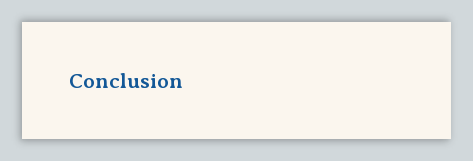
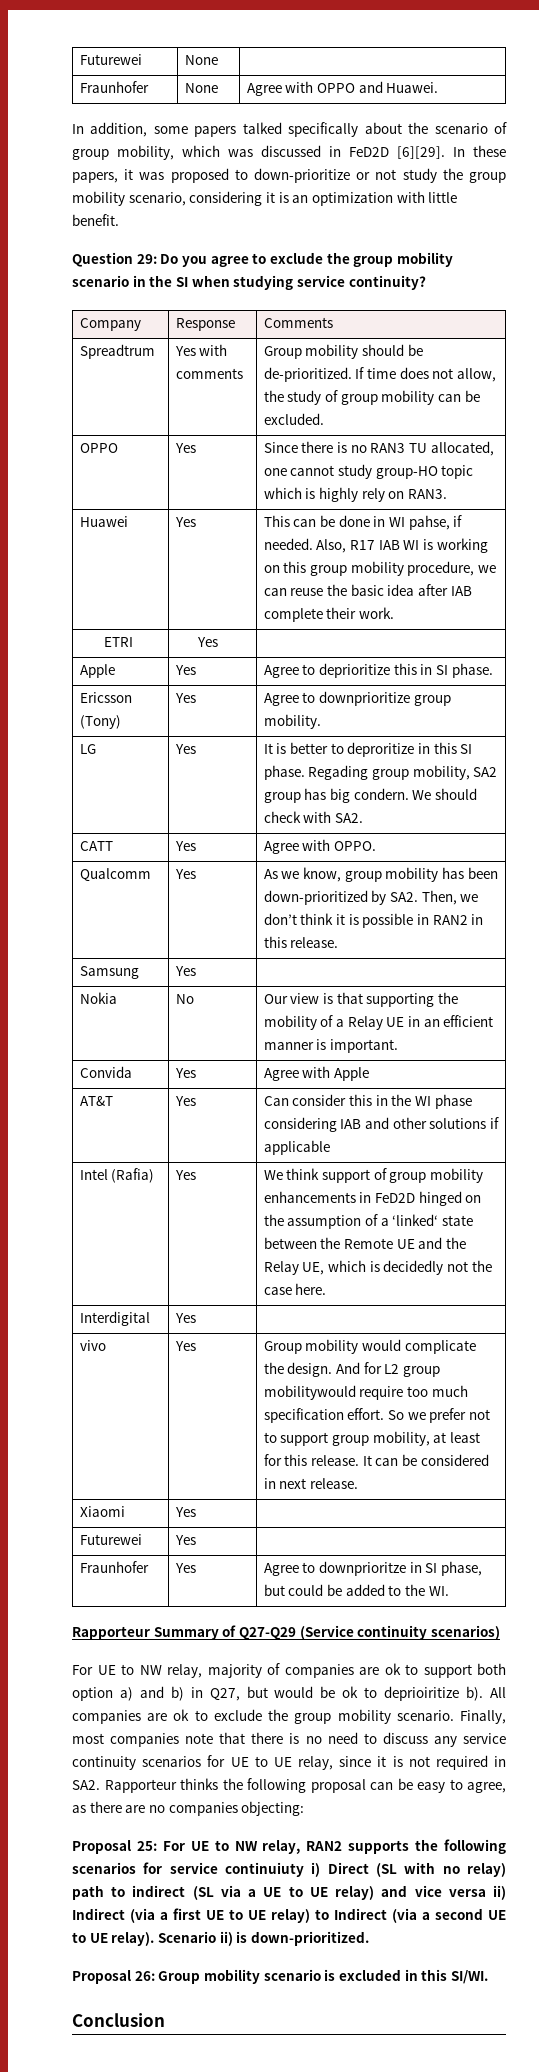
+ Futurewei | None |
+ Fraunhofer | None | Agree with OPPO and Huawei.
+ In addition, some papers talked specifically about the scenario of group mobility, which was discussed in FeD2D [6][29]. In these papers, it was proposed to down-prioritize or not study the group mobility scenario, considering it is an optimization with little benefit.
+ Question 29: Do you agree to exclude the group mobility scenario in the SI when studying service continuity?
+ Company | Response | Comments
+ Spreadtrum | Yes with comments | Group mobility should be de-prioritized. If time does not allow, the study of group mobility can be excluded.
+ OPPO | Yes | Since there is no RAN3 TU allocated, one cannot study group-HO topic which is highly rely on RAN3.
+ Huawei | Yes | This can be done in WI pahse, if needed. Also, R17 IAB WI is working on this group mobility procedure, we can reuse the basic idea after IAB complete their work.
+ ETRI | Yes |
+ Apple | Yes | Agree to deprioritize this in SI phase.
+ Ericsson (Tony) | Yes | Agree to downprioritize group mobility.
+ LG | Yes | It is better to deproritize in this SI phase. Regading group mobility, SA2 group has big condern. We should check with SA2.
+ CATT | Yes | Agree with OPPO.
+ Qualcomm | Yes | As we know, group mobility has been down-prioritized by SA2. Then, we don’t think it is possible in RAN2 in this release.
+ Samsung | Yes |
+ Nokia | No | Our view is that supporting the mobility of a Relay UE in an efficient manner is important.
+ Convida | Yes | Agree with Apple
+ AT&T | Yes | Can consider this in the WI phase considering IAB and other solutions if applicable
+ Intel (Rafia) | Yes | We think support of group mobility enhancements in FeD2D hinged on the assumption of a ‘linked‘ state between the Remote UE and the Relay UE, which is decidedly not the case here.
+ Interdigital | Yes |
+ vivo | Yes | Group mobility would complicate the design. And for L2 group mobilitywould require too much specification effort. So we prefer not to support group mobility, at least for this release. It can be considered in next release.
+ Xiaomi | Yes |
+ Futurewei | Yes |
+ Fraunhofer | Yes | Agree to downprioritze in SI phase, but could be added to the WI.
+ Rapporteur Summary of Q27-Q29 (Service continuity scenarios)
+ For UE to NW relay, majority of companies are ok to support both option a) and b) in Q27, but would be ok to deprioiritize b). All companies are ok to exclude the group mobility scenario. Finally, most companies note that there is no need to discuss any service continuity scenarios for UE to UE relay, since it is not required in SA2. Rapporteur thinks the following proposal can be easy to agree, as there are no companies objecting:
+ Proposal 25: For UE to NW relay, RAN2 supports the following scenarios for service continuiuty i) Direct (SL with no relay) path to indirect (SL via a UE to UE relay) and vice versa ii) Indirect (via a first UE to UE relay) to Indirect (via a second UE to UE relay). Scenario ii) is down-prioritized.
+ Proposal 26: Group mobility scenario is excluded in this SI/WI.

